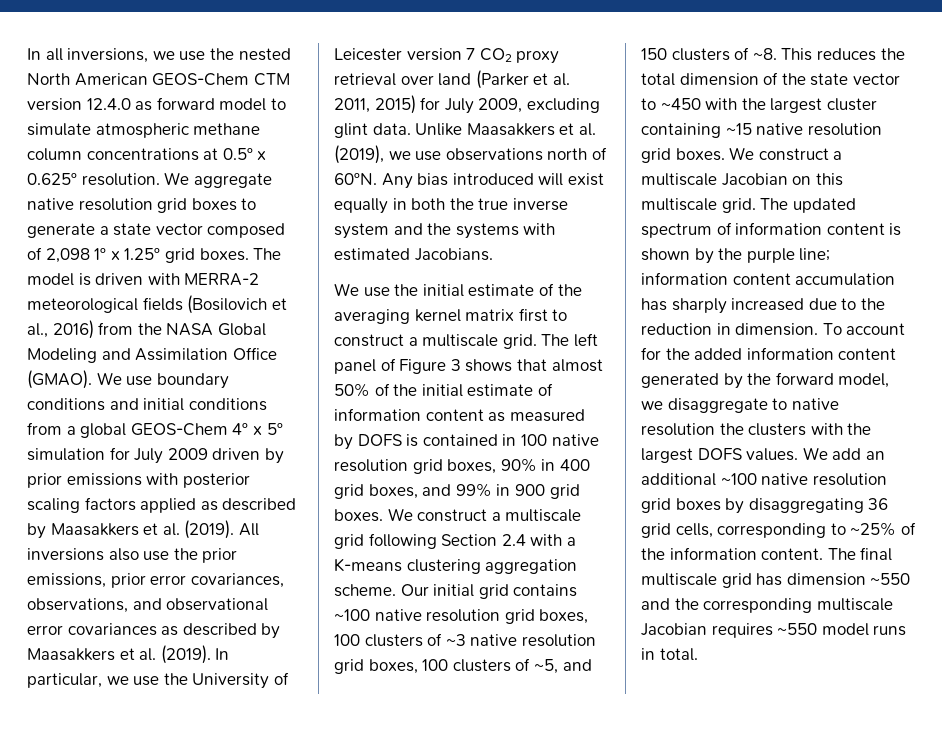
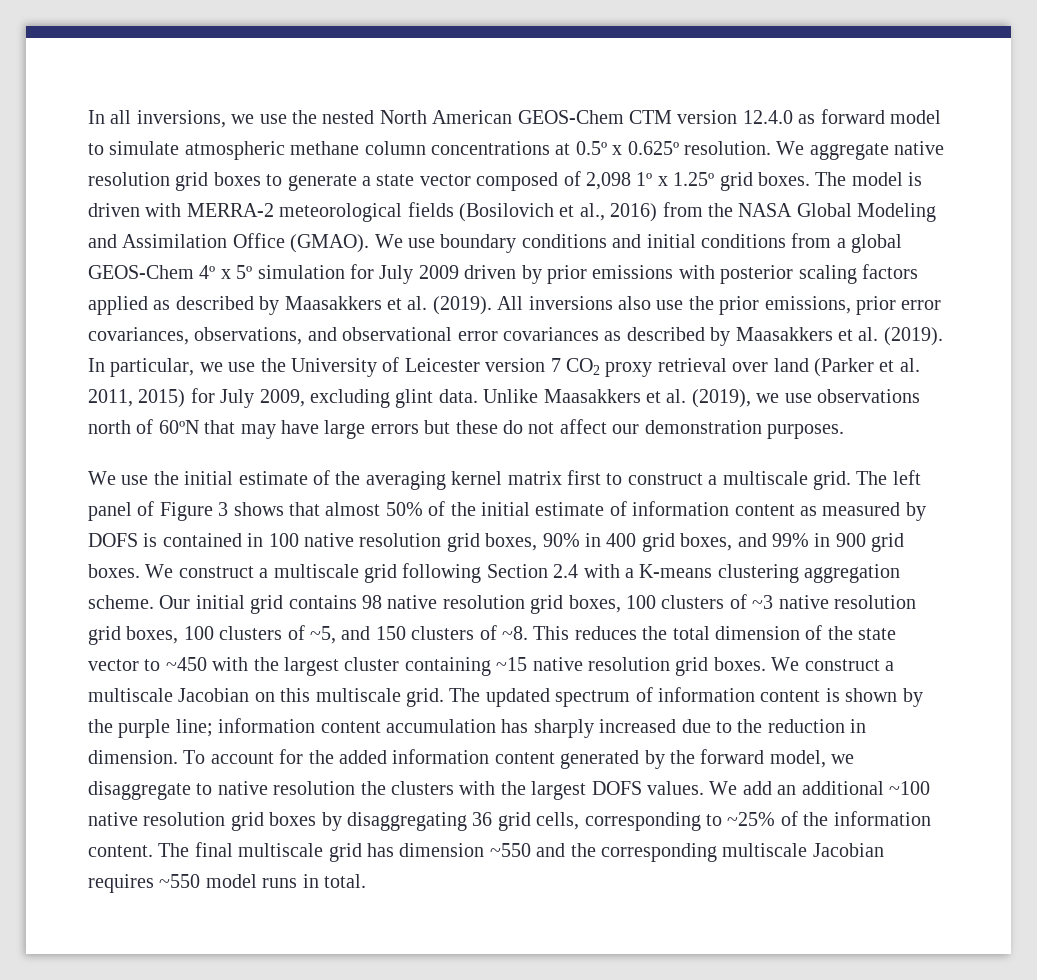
- Unlike Maasakkers et al. (2019), we use observations north of 60ºN. Any bias introduced will exist equally in both the true inverse system and the systems with estimated Jacobians.
+ Unlike Maasakkers et al. (2019), we use observations north of 60ºN that may have large errors but these do not affect our demonstration purposes.
- Our initial grid contains ~100 native resolution grid boxes, 100 clusters of ~3 native resolution grid boxes, 100 clusters of ~5, and 150 clusters of ~8.
+ Our initial grid contains 98 native resolution grid boxes, 100 clusters of ~3 native resolution grid boxes, 100 clusters of ~5, and 150 clusters of ~8.

